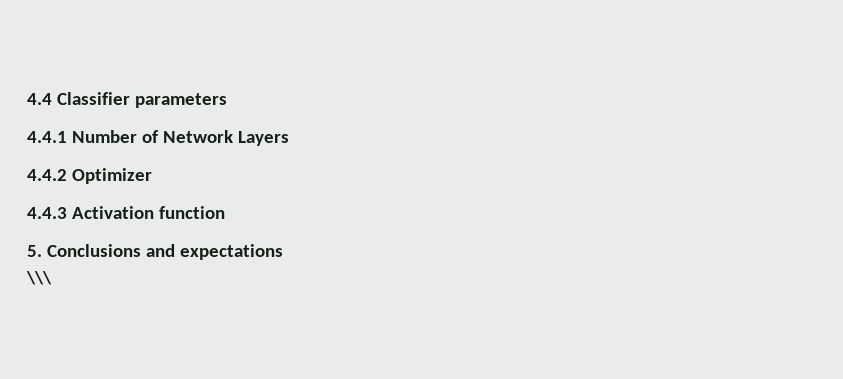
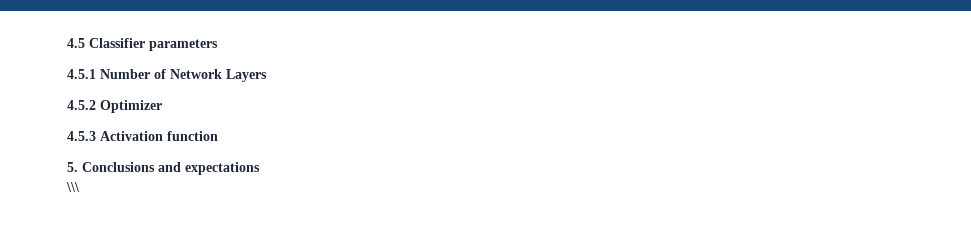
- 4.4 Classifier parameters
+ 4.5 Classifier parameters
- 4.4.1 Number of Network Layers
+ 4.5.1 Number of Network Layers
- 4.4.2 Optimizer
+ 4.5.2 Optimizer
- 4.4.3 Activation function
+ 4.5.3 Activation function

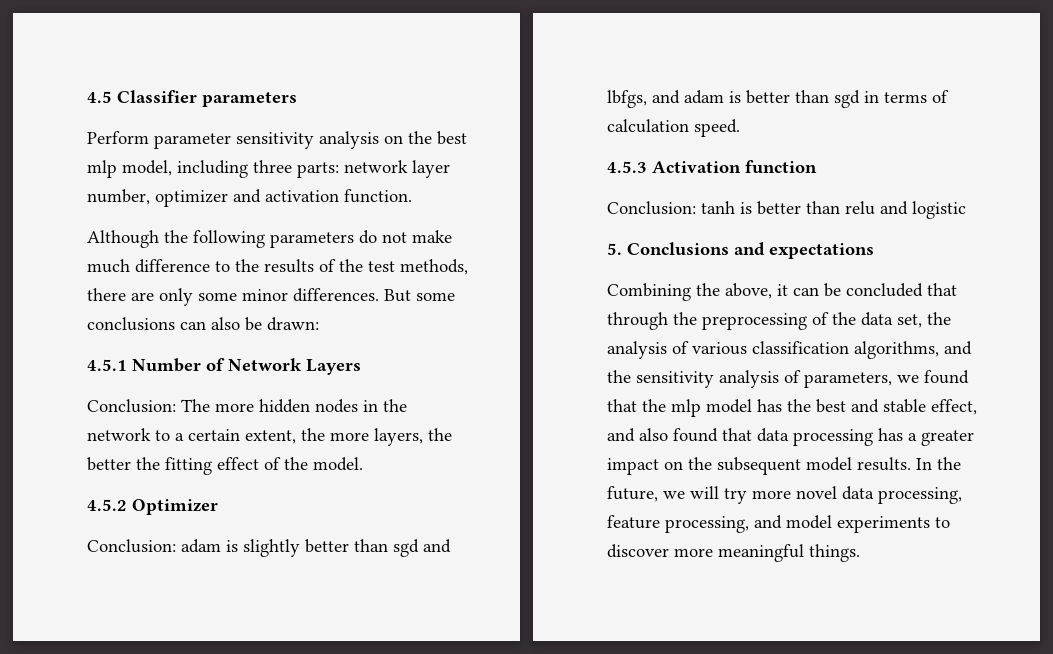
+ Perform parameter sensitivity analysis on the best mlp model, including three parts: network layer number, optimizer and activation function.
+ Although the following parameters do not make much difference to the results of the test methods, there are only some minor differences. But some conclusions can also be drawn:
+ Conclusion: The more hidden nodes in the network to a certain extent, the more layers, the better the fitting effect of the model.
  4.5.2 Optimizer
+ Conclusion: adam is slightly better than sgd and lbfgs, and adam is better than sgd in terms of calculation speed.
  4.5.3 Activation function
+ Conclusion: tanh is better than relu and logistic
  5. Conclusions and expectations
- \\\
+ Combining the above, it can be concluded that through the preprocessing of the data set, the analysis of various classification algorithms, and the sensitivity analysis of parameters, we found that the mlp model has the best and stable effect, and also found that data processing has a greater impact on the subsequent model results. In the future, we will try more novel data processing, feature processing, and model experiments to discover more meaningful things.

